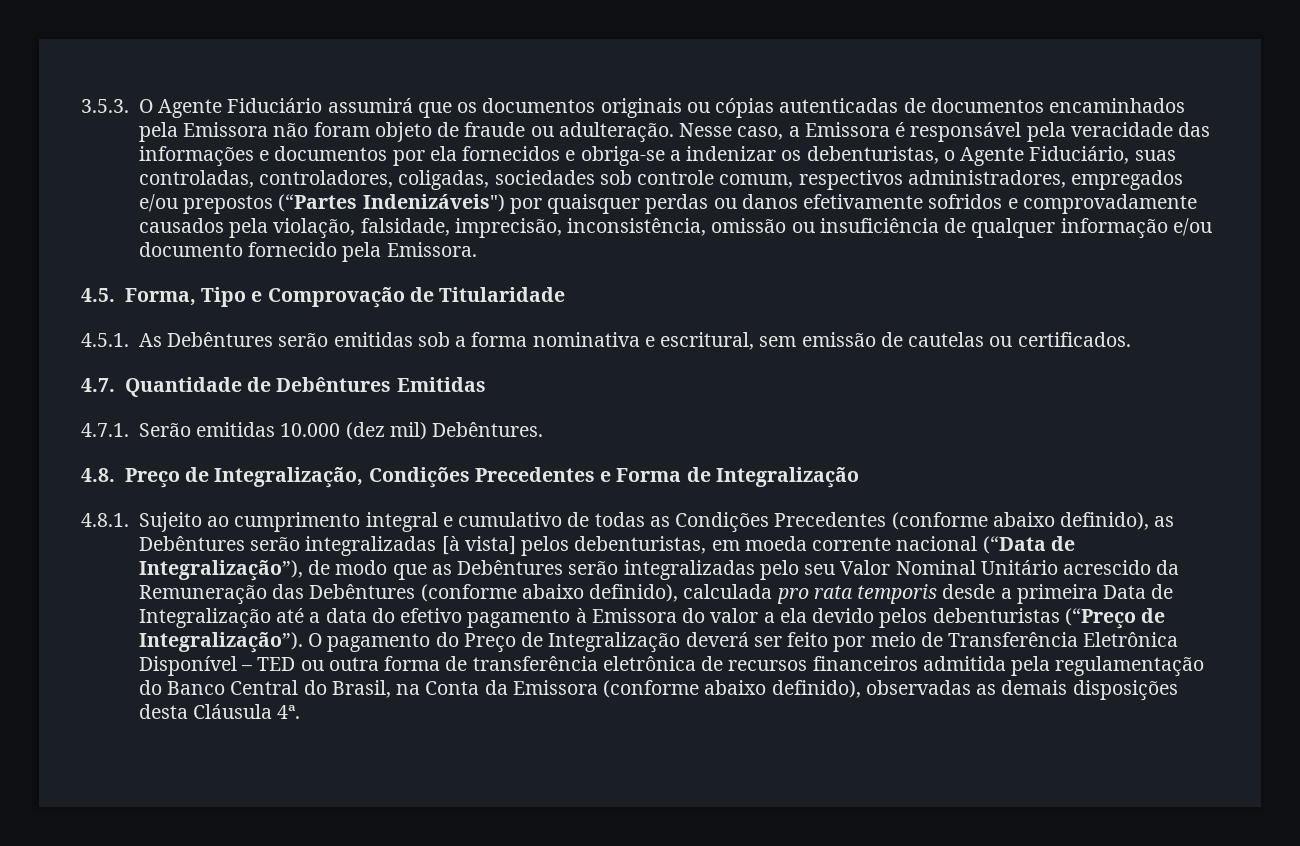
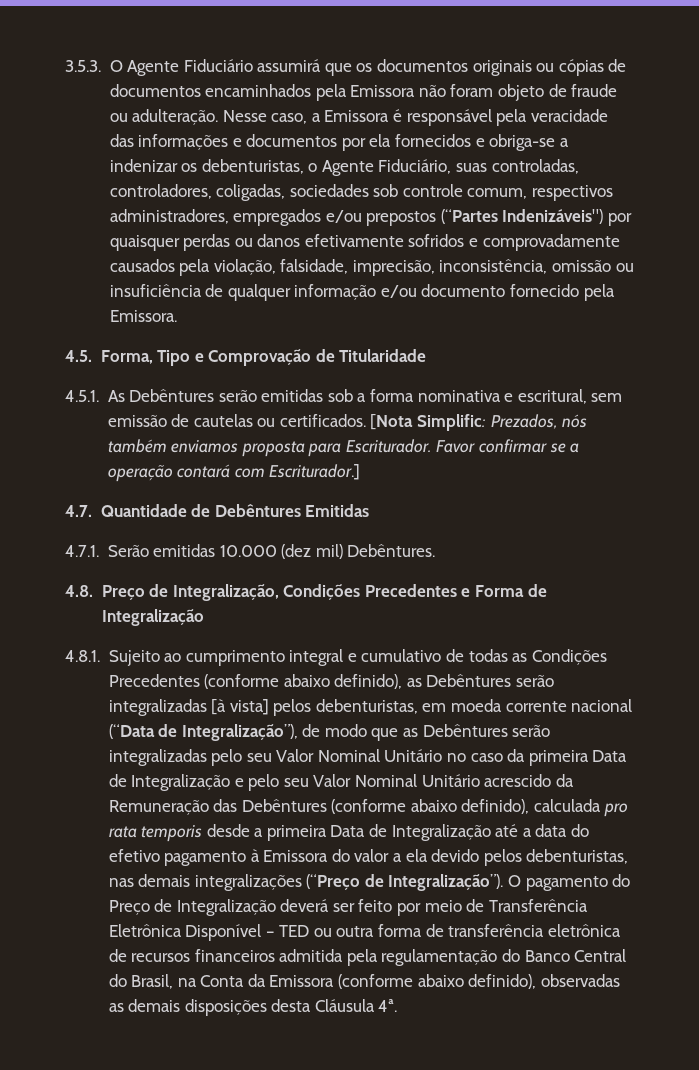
- 3.5.3. O Agente Fiduciário assumirá que os documentos originais ou cópias autenticadas de documentos encaminhados pela Emissora não foram objeto de fraude ou adulteração.
+ 3.5.3. O Agente Fiduciário assumirá que os documentos originais ou cópias de documentos encaminhados pela Emissora não foram objeto de fraude ou adulteração.
+ [Nota Simplific: Prezados, nós também enviamos proposta para Escriturador. Favor confirmar se a operação contará com Escriturador.]
- 4.8.1. Sujeito ao cumprimento integral e cumulativo de todas as Condições Precedentes (conforme abaixo definido), as Debêntures serão integralizadas [à vista] pelos debenturistas, em moeda corrente nacional (“Data de Integralização”), de modo que as Debêntures serão integralizadas pelo seu Valor Nominal Unitário acrescido da Remuneração das Debêntures (conforme abaixo definido), calculada pro rata temporis desde a primeira Data de Integralização até a data do efetivo pagamento à Emissora do valor a ela devido pelos debenturistas (“Preço de Integralização”).
+ 4.8.1. Sujeito ao cumprimento integral e cumulativo de todas as Condições Precedentes (conforme abaixo definido), as Debêntures serão integralizadas [à vista] pelos debenturistas, em moeda corrente nacional (“Data de Integralização”), de modo que as Debêntures serão integralizadas pelo seu Valor Nominal Unitário no caso da primeira Data de Integralização e pelo seu Valor Nominal Unitário acrescido da Remuneração das Debêntures (conforme abaixo definido), calculada pro rata temporis desde a primeira Data de Integralização até a data do efetivo pagamento à Emissora do valor a ela devido pelos debenturistas, nas demais integralizações (“Preço de Integralização”).

